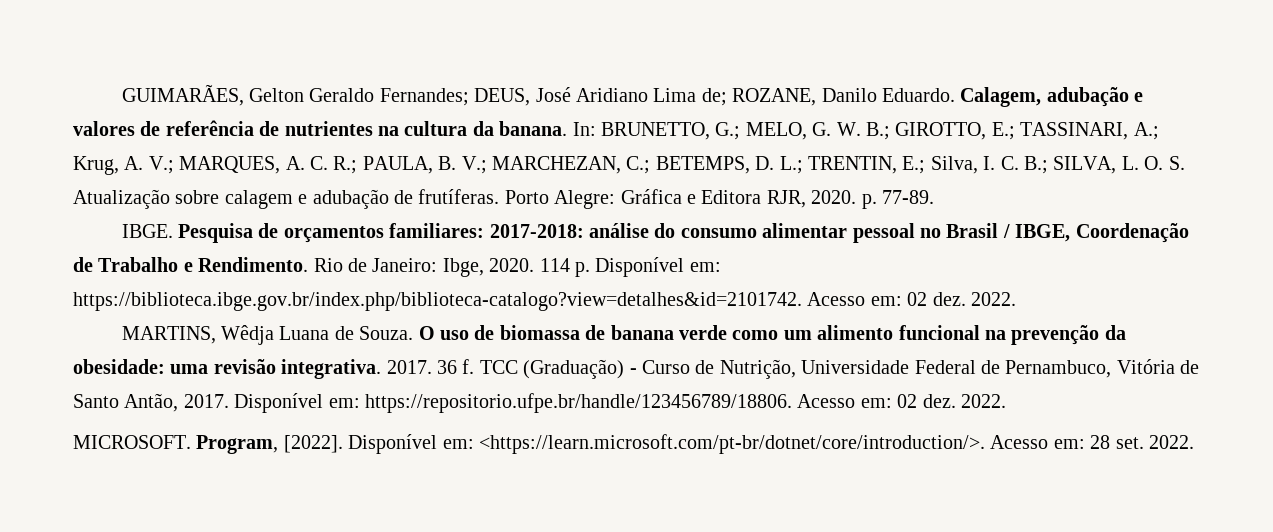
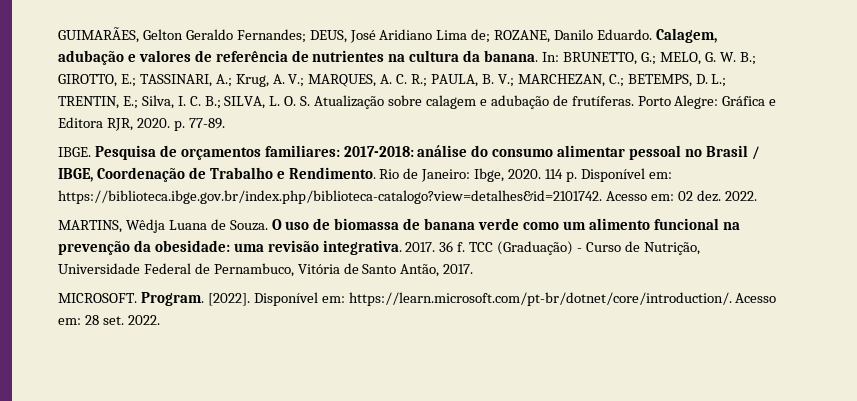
- Disponível em: https://repositorio.ufpe.br/handle/123456789/18806. Acesso em: 02 dez. 2022.
- Program, [2022].
+ Program. [2022].
- Disponível em: <https://learn.microsoft.com/pt-br/dotnet/core/introduction/>. Acesso em: 28 set.
+ Disponível em: https://learn.microsoft.com/pt-br/dotnet/core/introduction/. Acesso em: 28 set.

